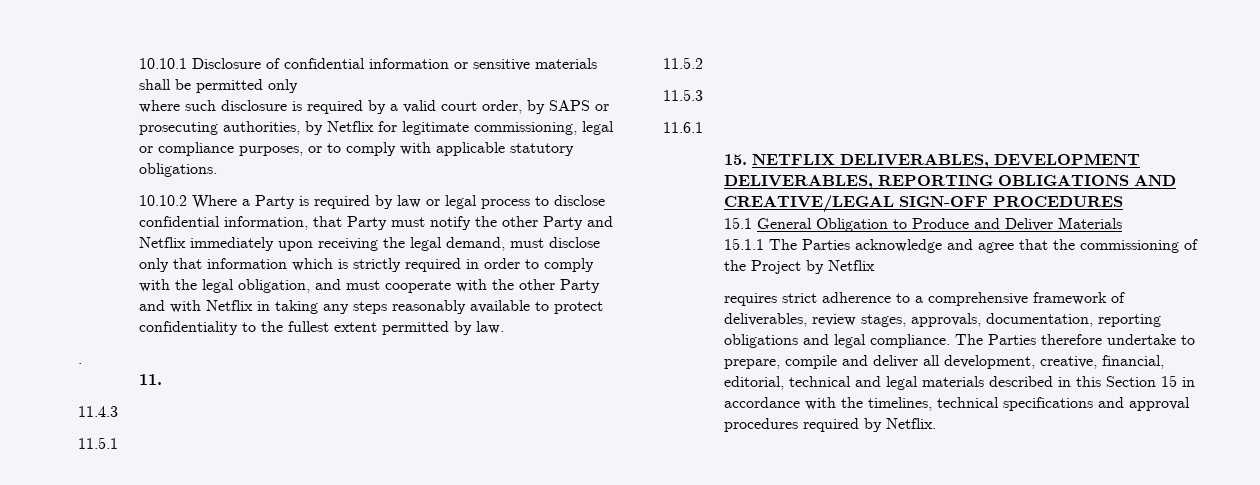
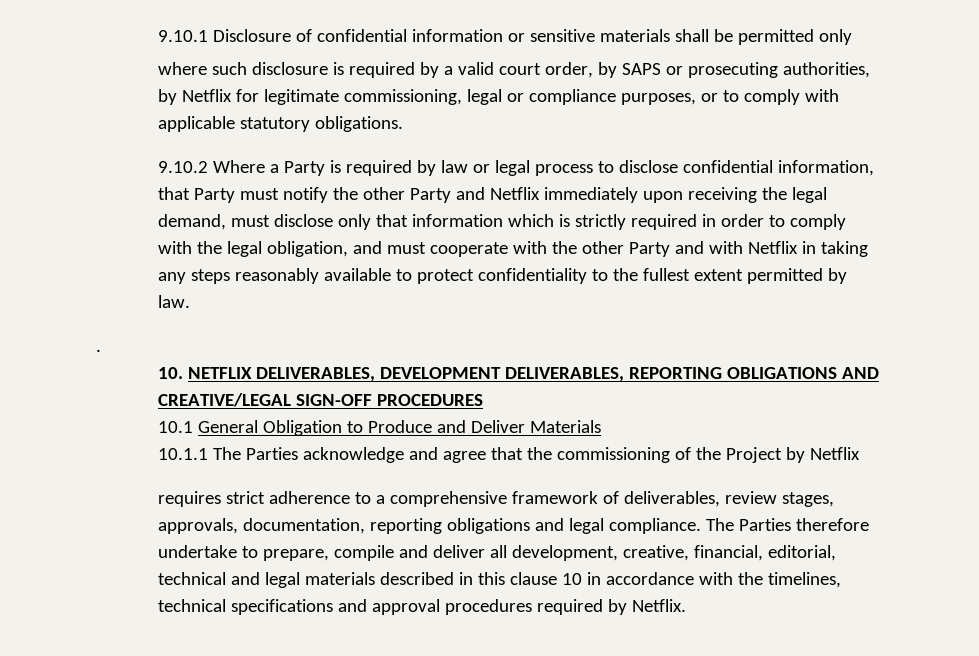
- 10.10.1 Disclosure of confidential information or sensitive materials shall be permitted only
+ 9.10.1 Disclosure of confidential information or sensitive materials shall be permitted only
- 10.10.2 Where a Party is required by law or legal process to disclose confidential information, that Party must notify the other Party and Netflix immediately upon receiving the legal demand, must disclose only that information which is strictly required in order to comply with the legal obligation, and must cooperate with the other Party and with Netflix in taking any steps reasonably available to protect confidentiality to the fullest extent permitted by law.
+ 9.10.2 Where a Party is required by law or legal process to disclose confidential information, that Party must notify the other Party and Netflix immediately upon receiving the legal demand, must disclose only that information which is strictly required in order to comply with the legal obligation, and must cooperate with the other Party and with Netflix in taking any steps reasonably available to protect confidentiality to the fullest extent permitted by law.
- 11.
- 11.4.3
- 11.5.1
- 11.5.2
- 11.5.3
- 11.6.1
- 15. NETFLIX DELIVERABLES, DEVELOPMENT DELIVERABLES, REPORTING OBLIGATIONS AND CREATIVE/LEGAL SIGN-OFF PROCEDURES
+ 10. NETFLIX DELIVERABLES, DEVELOPMENT DELIVERABLES, REPORTING OBLIGATIONS AND CREATIVE/LEGAL SIGN-OFF PROCEDURES
- 15.1 General Obligation to Produce and Deliver Materials
+ 10.1 General Obligation to Produce and Deliver Materials
- 15.1.1 The Parties acknowledge and agree that the commissioning of the Project by Netflix
+ 10.1.1 The Parties acknowledge and agree that the commissioning of the Project by Netflix
- The Parties therefore undertake to prepare, compile and deliver all development, creative, financial, editorial, technical and legal materials described in this Section 15 in accordance with the timelines, technical specifications and approval procedures required by Netflix.
+ The Parties therefore undertake to prepare, compile and deliver all development, creative, financial, editorial, technical and legal materials described in this clause 10 in accordance with the timelines, technical specifications and approval procedures required by Netflix.

